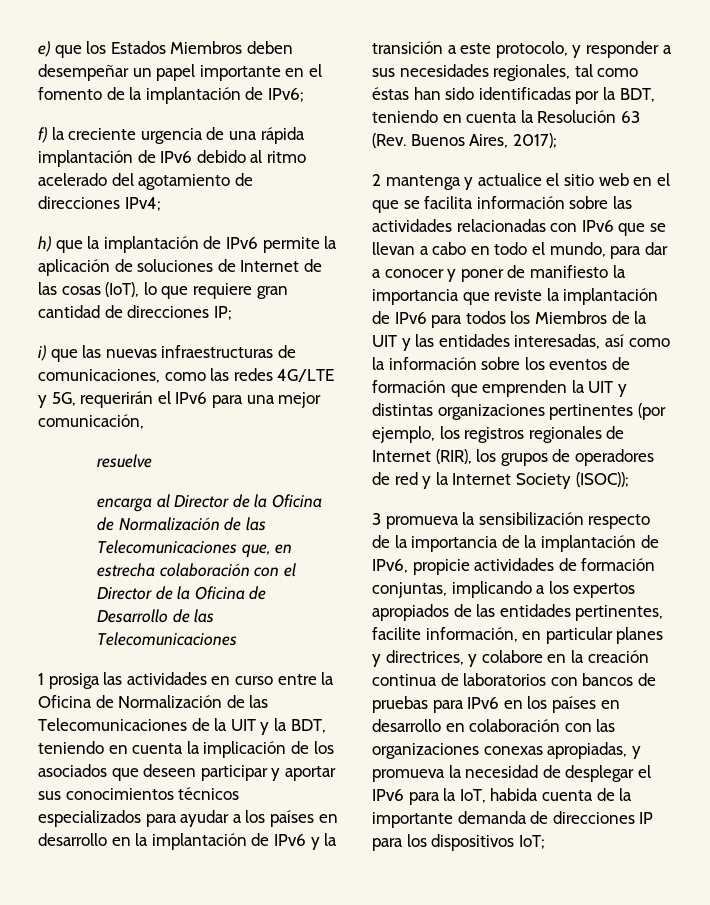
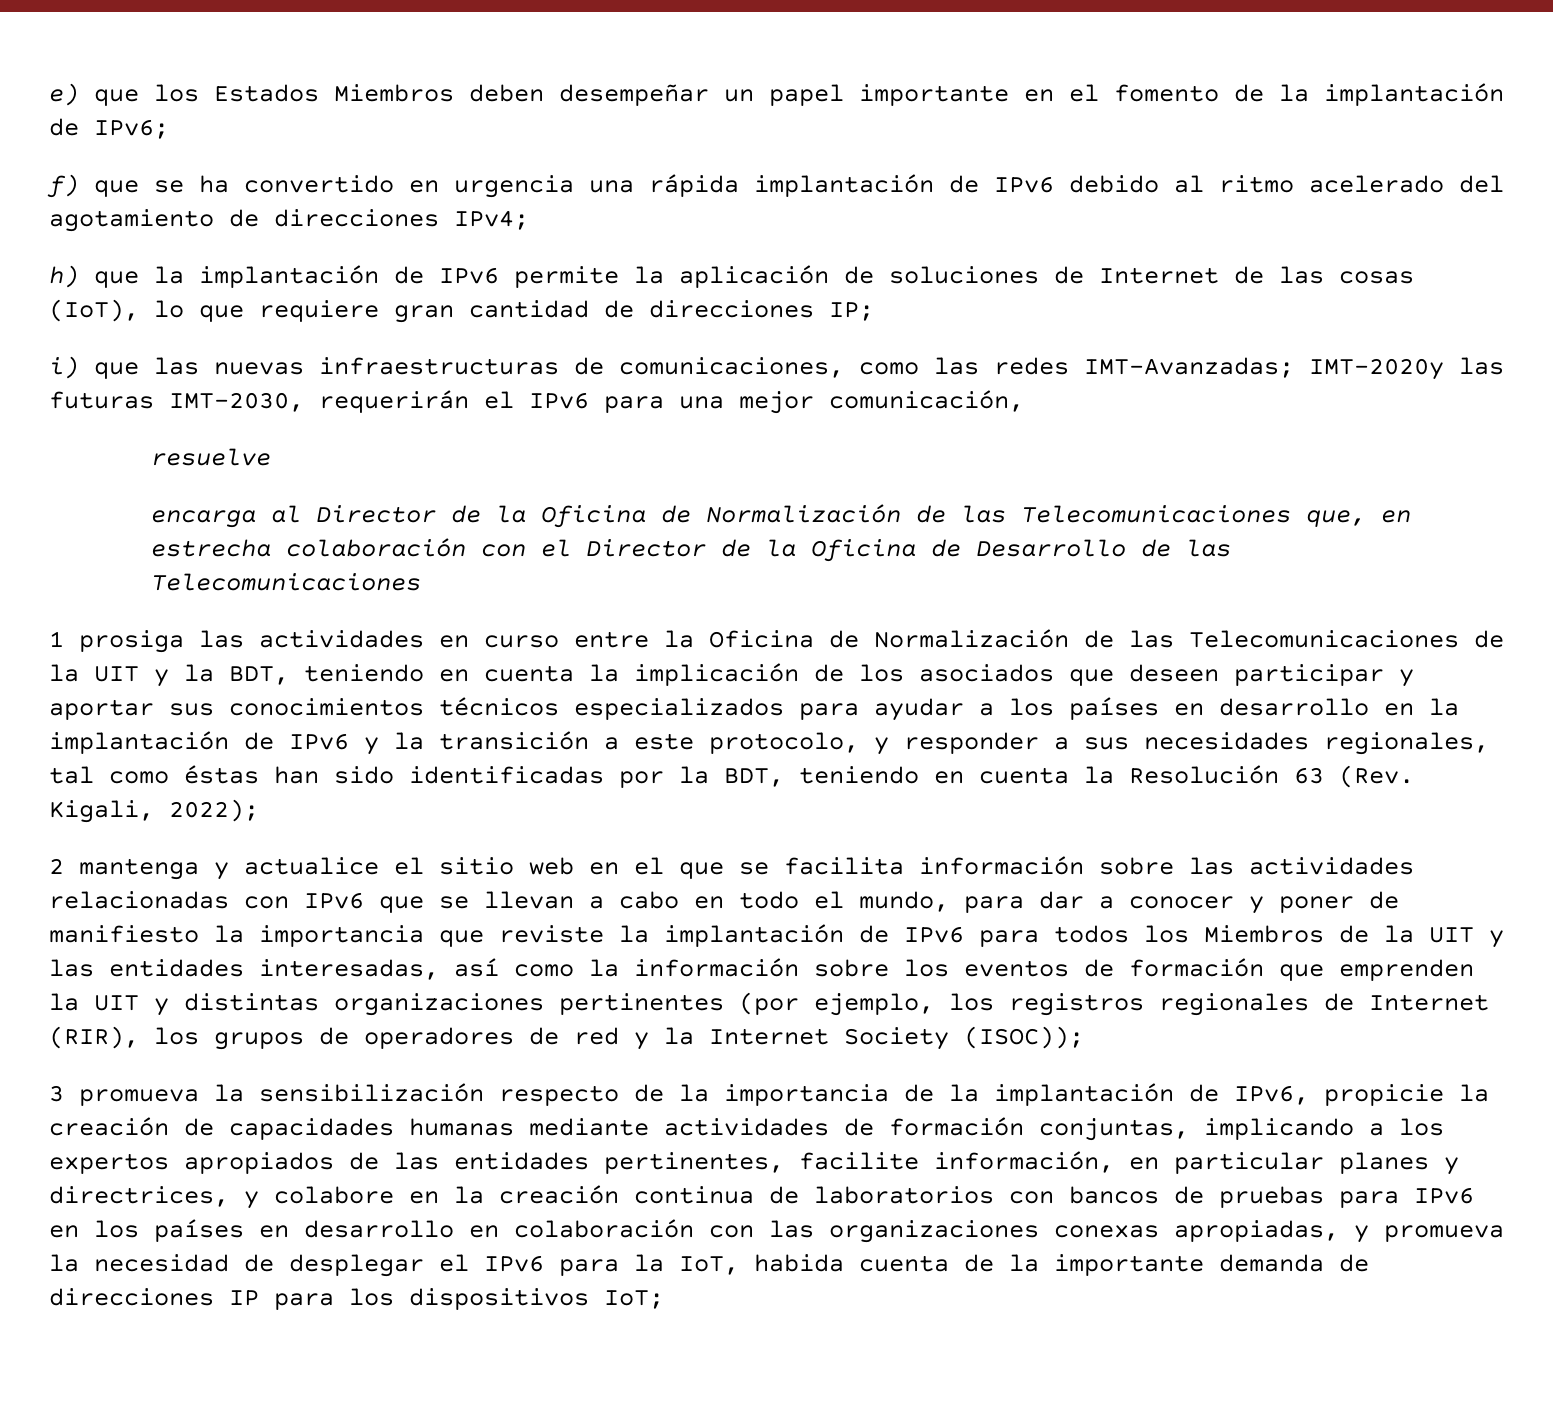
- f) la creciente urgencia de una rápida implantación de IPv6 debido al ritmo acelerado del agotamiento de direcciones IPv4;
+ f) que se ha convertido en urgencia una rápida implantación de IPv6 debido al ritmo acelerado del agotamiento de direcciones IPv4;
- i) que las nuevas infraestructuras de comunicaciones, como las redes 4G/LTE y 5G, requerirán el IPv6 para una mejor comunicación,
+ i) que las nuevas infraestructuras de comunicaciones, como las redes IMT-Avanzadas; IMT-2020y las futuras IMT-2030, requerirán el IPv6 para una mejor comunicación,
- 1 prosiga las actividades en curso entre la Oficina de Normalización de las Telecomunicaciones de la UIT y la BDT, teniendo en cuenta la implicación de los asociados que deseen participar y aportar sus conocimientos técnicos especializados para ayudar a los países en desarrollo en la implantación de IPv6 y la transición a este protocolo, y responder a sus necesidades regionales, tal como éstas han sido identificadas por la BDT, teniendo en cuenta la Resolución 63 (Rev. Buenos Aires, 2017);
+ 1 prosiga las actividades en curso entre la Oficina de Normalización de las Telecomunicaciones de la UIT y la BDT, teniendo en cuenta la implicación de los asociados que deseen participar y aportar sus conocimientos técnicos especializados para ayudar a los países en desarrollo en la implantación de IPv6 y la transición a este protocolo, y responder a sus necesidades regionales, tal como éstas han sido identificadas por la BDT, teniendo en cuenta la Resolución 63 (Rev. Kigali, 2022);
- 3 promueva la sensibilización respecto de la importancia de la implantación de IPv6, propicie actividades de formación conjuntas, implicando a los expertos apropiados de las entidades pertinentes, facilite información, en particular planes y directrices, y colabore en la creación continua de laboratorios con bancos de pruebas para IPv6 en los países en desarrollo en colaboración con las organizaciones conexas apropiadas, y promueva la necesidad de desplegar el IPv6 para la IoT, habida cuenta de la importante demanda de direcciones IP para los dispositivos IoT;
+ 3 promueva la sensibilización respecto de la importancia de la implantación de IPv6, propicie la creación de capacidades humanas mediante actividades de formación conjuntas, implicando a los expertos apropiados de las entidades pertinentes, facilite información, en particular planes y directrices, y colabore en la creación continua de laboratorios con bancos de pruebas para IPv6 en los países en desarrollo en colaboración con las organizaciones conexas apropiadas, y promueva la necesidad de desplegar el IPv6 para la IoT, habida cuenta de la importante demanda de direcciones IP para los dispositivos IoT;

